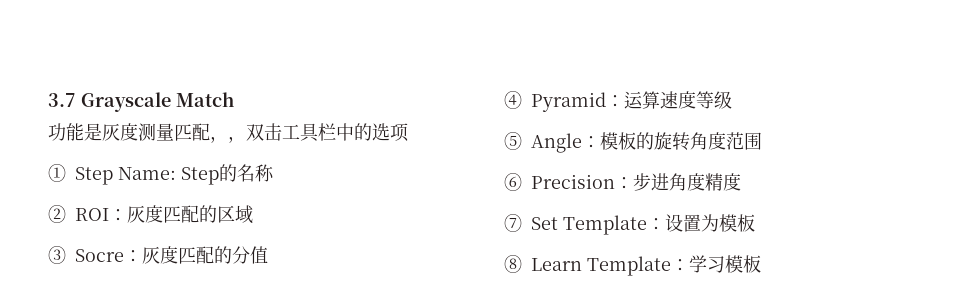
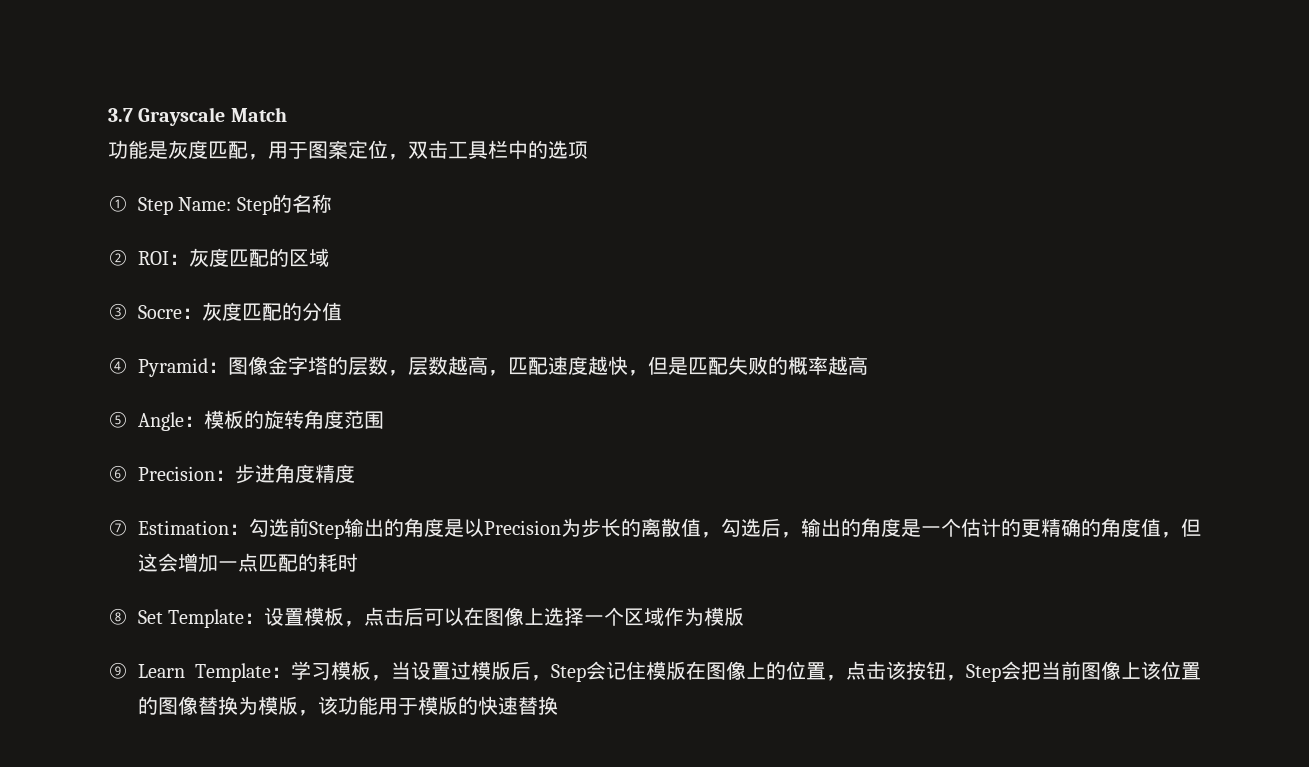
- 功能是灰度测量匹配，，双击工具栏中的选项
+ 功能是灰度匹配，用于图案定位，双击工具栏中的选项
- ④ Pyramid：运算速度等级
+ ④ Pyramid：图像金字塔的层数，层数越高，匹配速度越快，但是匹配失败的概率越高
- ⑦ Set Template：设置为模板
- ⑧ Learn Template：学习模板
+ ⑦ Estimation：勾选前Step输出的角度是以Precision为步长的离散值，勾选后，输出的角度是一个估计的更精确的角度值，但这会增加一点匹配的耗时
+ ⑧ Set Template：设置模板，点击后可以在图像上选择一个区域作为模版
+ ⑨ Learn Template：学习模板，当设置过模版后，Step会记住模版在图像上的位置，点击该按钮，Step会把当前图像上该位置的图像替换为模版，该功能用于模版的快速替换

